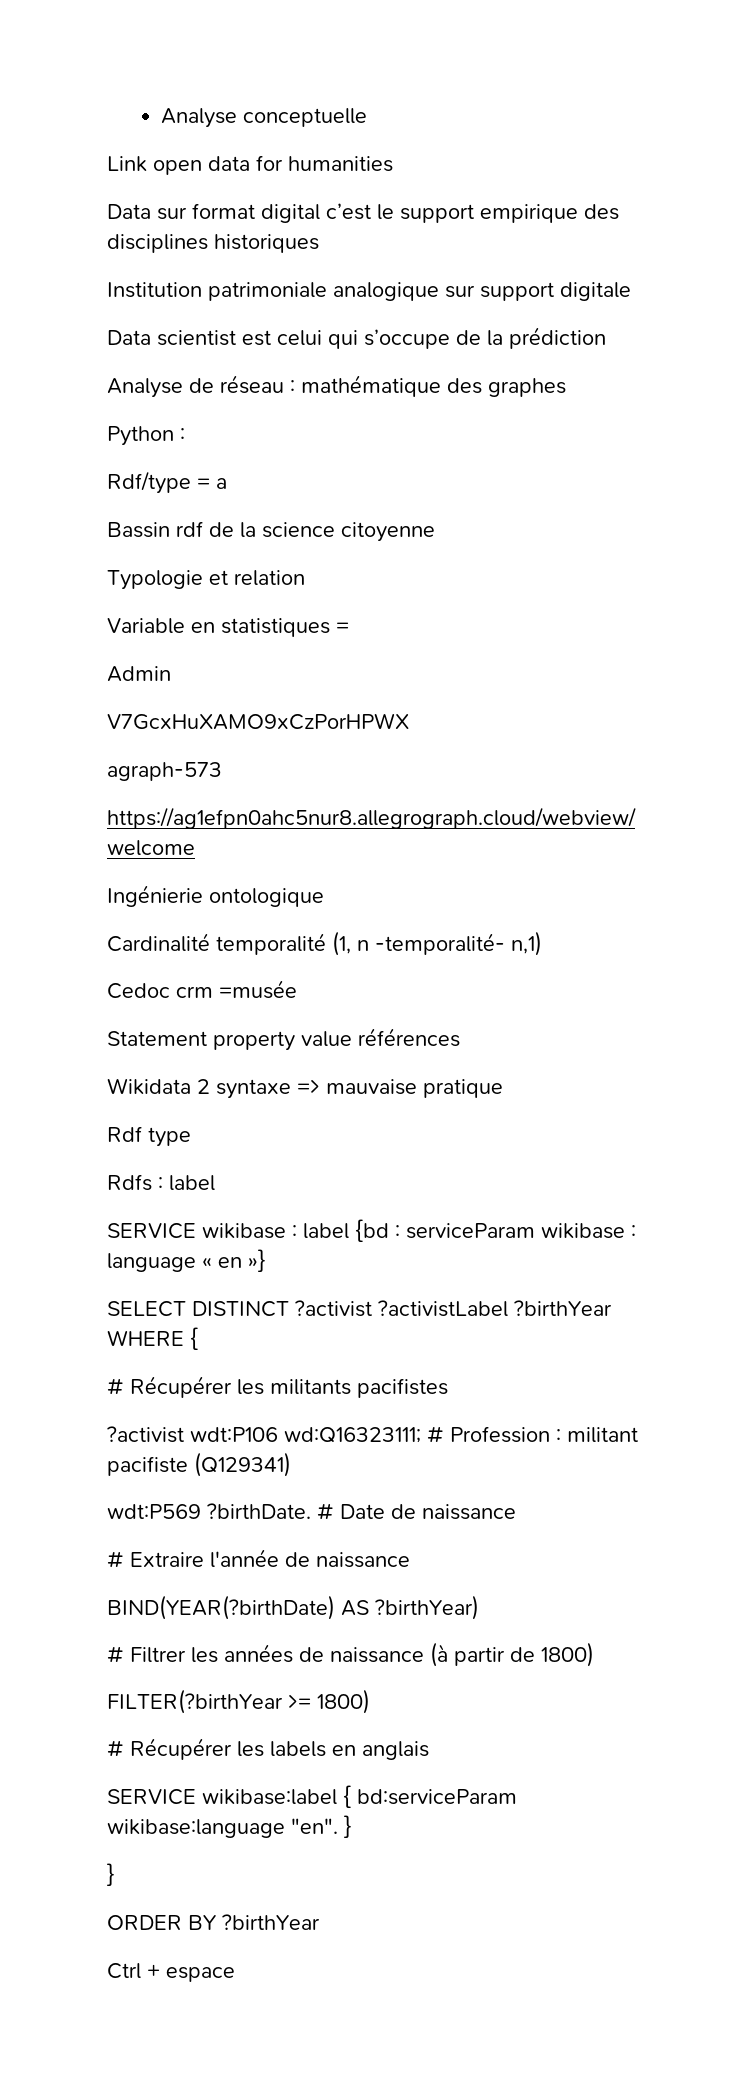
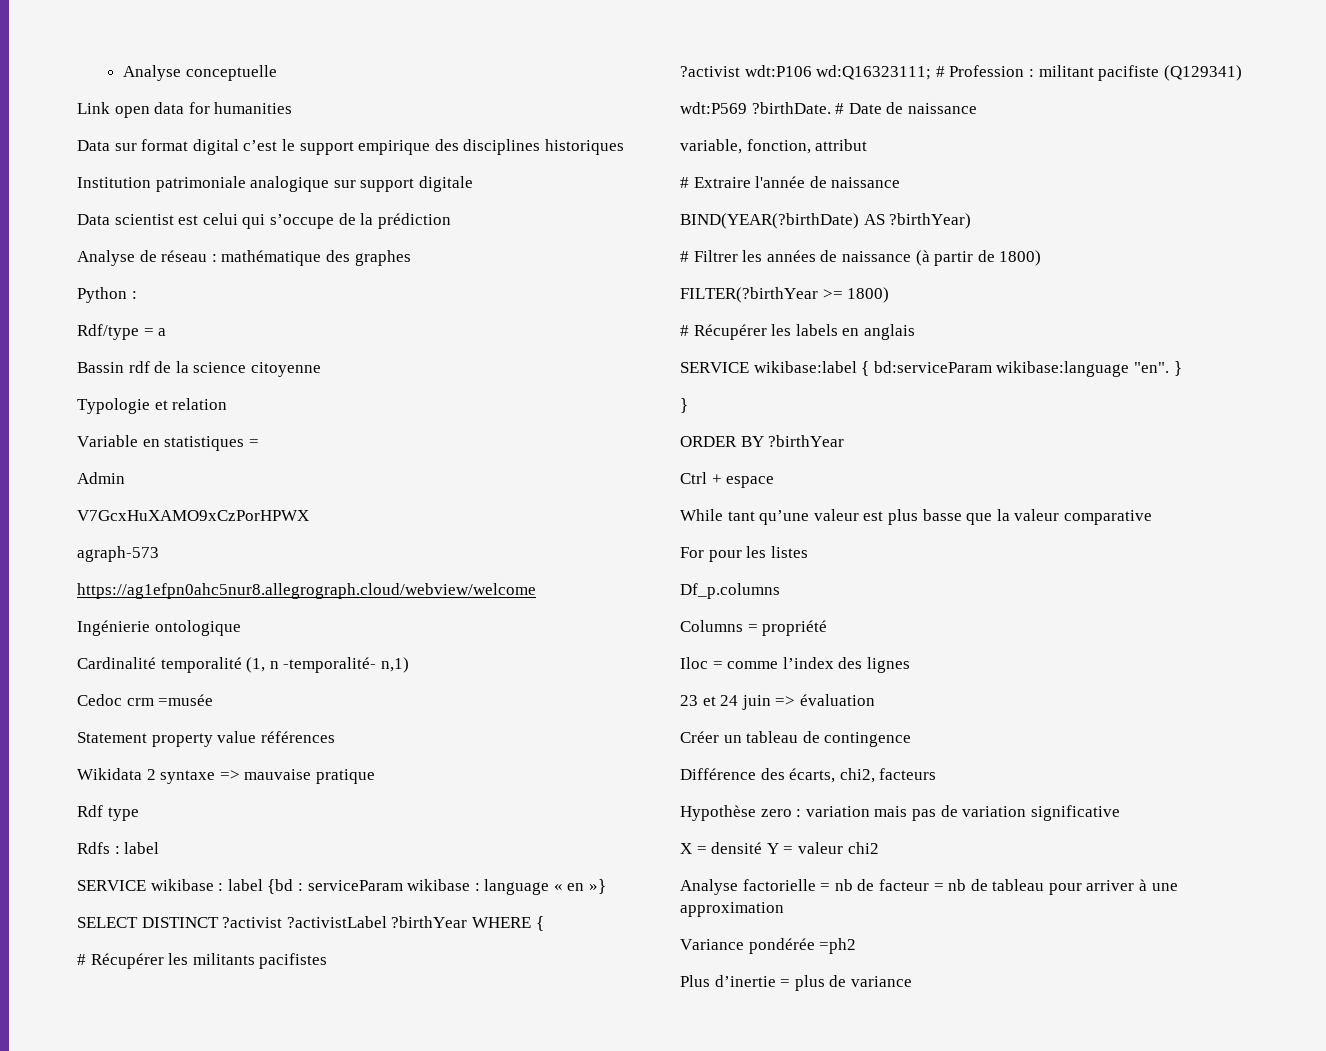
+ variable, fonction, attribut
+ While tant qu’une valeur est plus basse que la valeur comparative
+ For pour les listes
+ Df_p.columns
+ Columns = propriété
+ Iloc = comme l’index des lignes
+ 23 et 24 juin => évaluation
+ Créer un tableau de contingence
+ Différence des écarts, chi2, facteurs
+ Hypothèse zero : variation mais pas de variation significative
+ X = densité Y = valeur chi2
+ Analyse factorielle = nb de facteur = nb de tableau pour arriver à une approximation
+ Variance pondérée =ph2
+ Plus d’inertie = plus de variance

